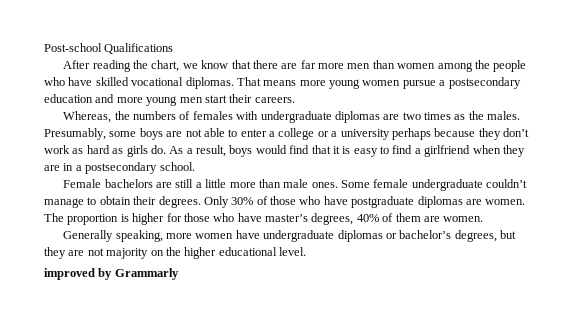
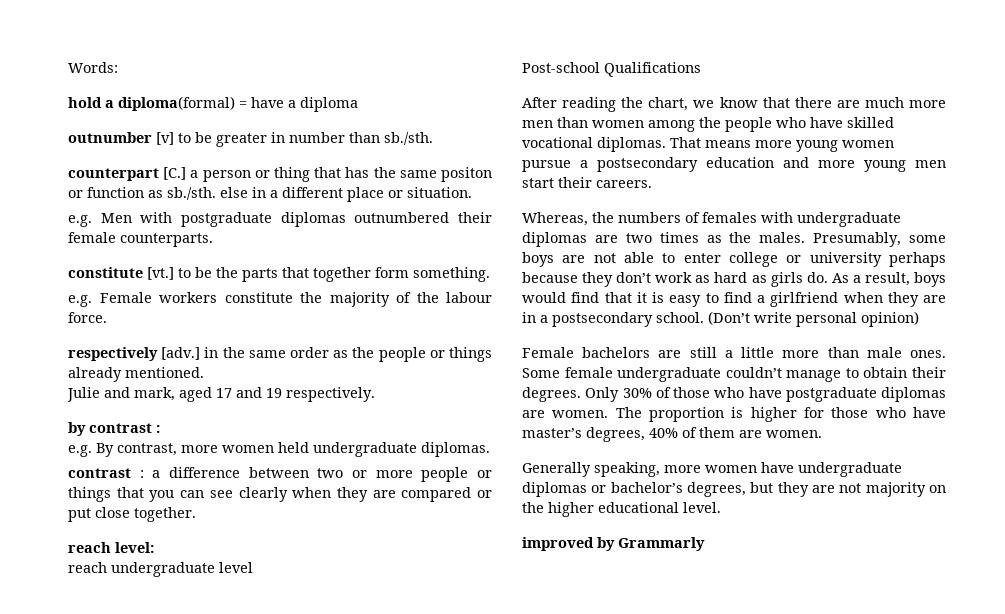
+ Words:
+ hold a diploma(formal) = have a diploma
+ outnumber [v] to be greater in number than sb./sth.
+ counterpart [C.] a person or thing that has the same positon or function as sb./sth. else in a different place or situation.
+ e.g. Men with postgraduate diplomas outnumbered their female counterparts.
+ constitute [vt.] to be the parts that together form something.
+ e.g. Female workers constitute the majority of the labour force.
+ respectively [adv.] in the same order as the people or things already mentioned.
+ Julie and mark, aged 17 and 19 respectively.
+ by contrast :
+ e.g. By contrast, more women held undergraduate diplomas.
+ contrast : a difference between two or more people or things that you can see clearly when they are compared or put close together.
+ reach level:
+ reach undergraduate level
- After reading the chart, we know that there are far more men than women among the people who have skilled vocational diplomas.
+ After reading the chart, we know that there are much more men than women among the people who have skilled vocational diplomas.
- Presumably, some boys are not able to enter a college or a university perhaps because they don’t work as hard as girls do.
+ Presumably, some boys are not able to enter college or university perhaps because they don’t work as hard as girls do.
+ (Don’t write personal opinion)

